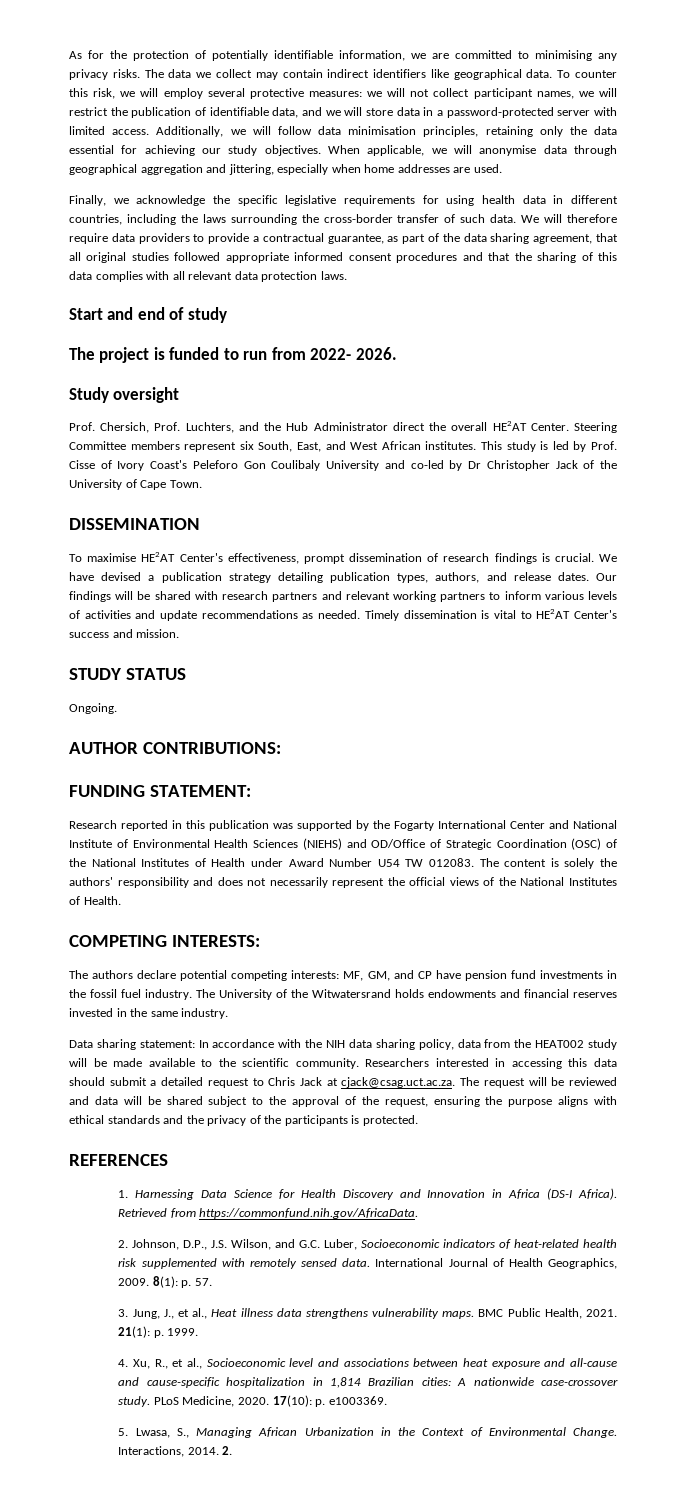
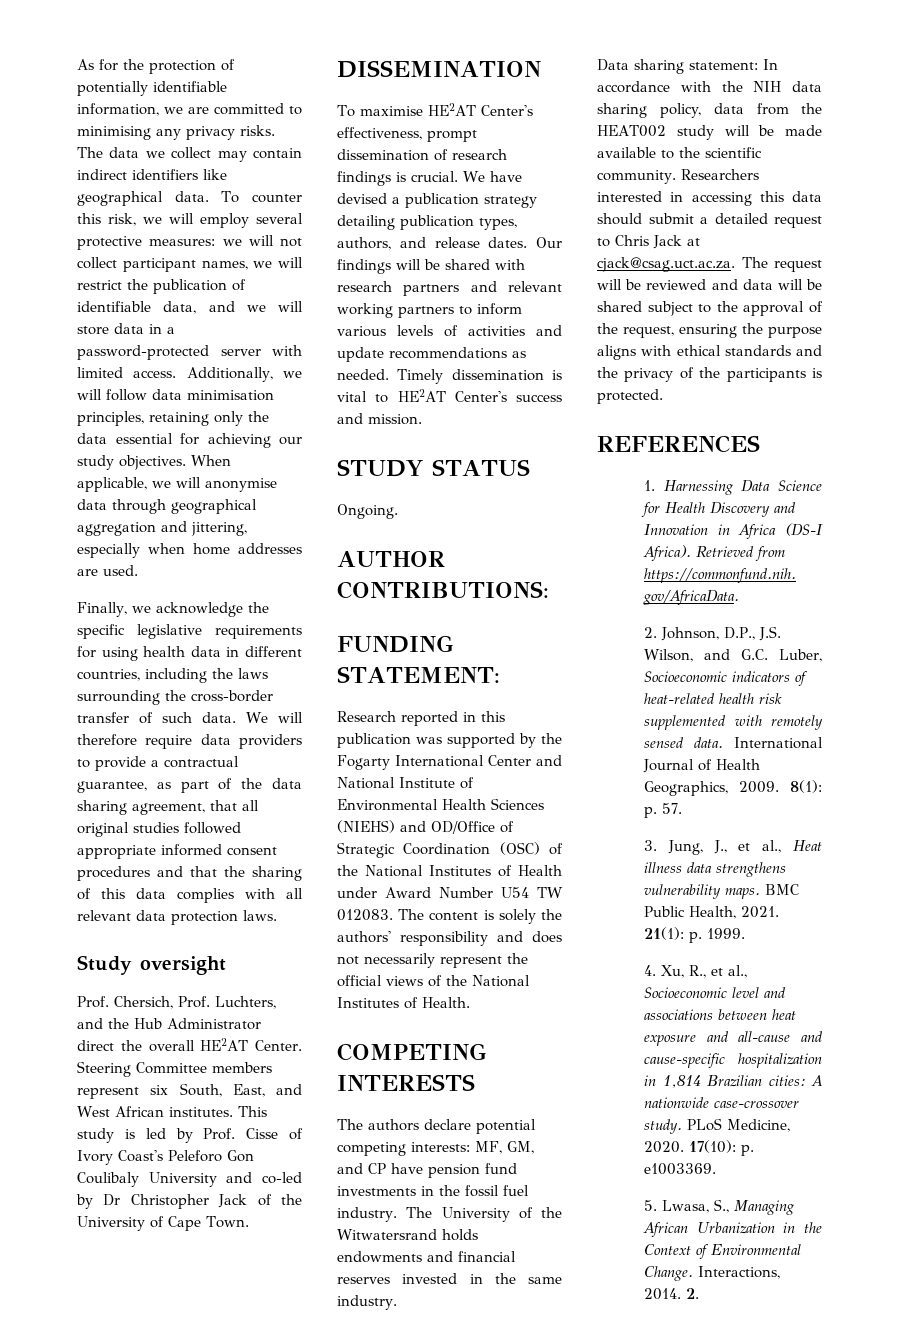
- Start and end of study
- The project is funded to run from 2022- 2026.
- COMPETING INTERESTS:
+ COMPETING INTERESTS

